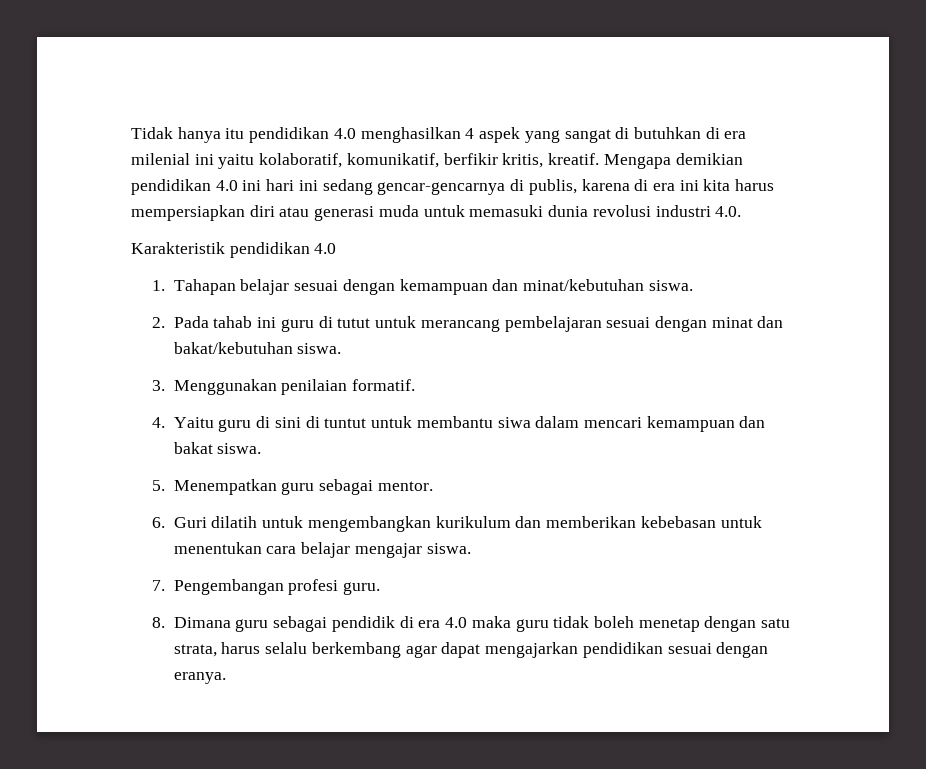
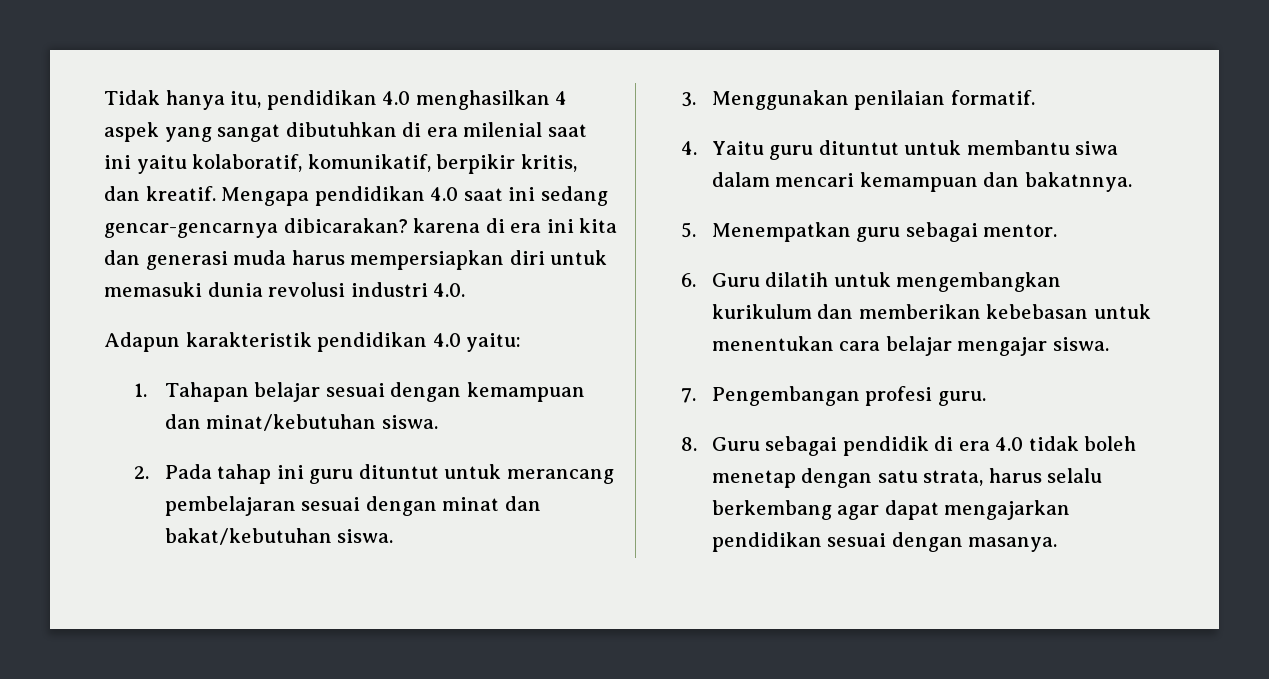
- Tidak hanya itu pendidikan 4.0 menghasilkan 4 aspek yang sangat di butuhkan di era milenial ini yaitu kolaboratif, komunikatif, berfikir kritis, kreatif.
+ Tidak hanya itu, pendidikan 4.0 menghasilkan 4 aspek yang sangat dibutuhkan di era milenial saat ini yaitu kolaboratif, komunikatif, berpikir kritis, dan kreatif.
- Mengapa demikian pendidikan 4.0 ini hari ini sedang gencar-gencarnya di publis, karena di era ini kita harus mempersiapkan diri atau generasi muda untuk memasuki dunia revolusi industri 4.0.
+ Mengapa pendidikan 4.0 saat ini sedang gencar-gencarnya dibicarakan? karena di era ini kita dan generasi muda harus mempersiapkan diri untuk memasuki dunia revolusi industri 4.0.
- Karakteristik pendidikan 4.0
+ Adapun karakteristik pendidikan 4.0 yaitu:
- 2. Pada tahab ini guru di tutut untuk merancang pembelajaran sesuai dengan minat dan bakat/kebutuhan siswa.
+ 2. Pada tahap ini guru dituntut untuk merancang pembelajaran sesuai dengan minat dan bakat/kebutuhan siswa.
- 4. Yaitu guru di sini di tuntut untuk membantu siwa dalam mencari kemampuan dan bakat siswa.
+ 4. Yaitu guru dituntut untuk membantu siwa dalam mencari kemampuan dan bakatnnya.
- 6. Guri dilatih untuk mengembangkan kurikulum dan memberikan kebebasan untuk menentukan cara belajar mengajar siswa.
+ 6. Guru dilatih untuk mengembangkan kurikulum dan memberikan kebebasan untuk menentukan cara belajar mengajar siswa.
- 8. Dimana guru sebagai pendidik di era 4.0 maka guru tidak boleh menetap dengan satu strata, harus selalu berkembang agar dapat mengajarkan pendidikan sesuai dengan eranya.
+ 8. Guru sebagai pendidik di era 4.0 tidak boleh menetap dengan satu strata, harus selalu berkembang agar dapat mengajarkan pendidikan sesuai dengan masanya.

